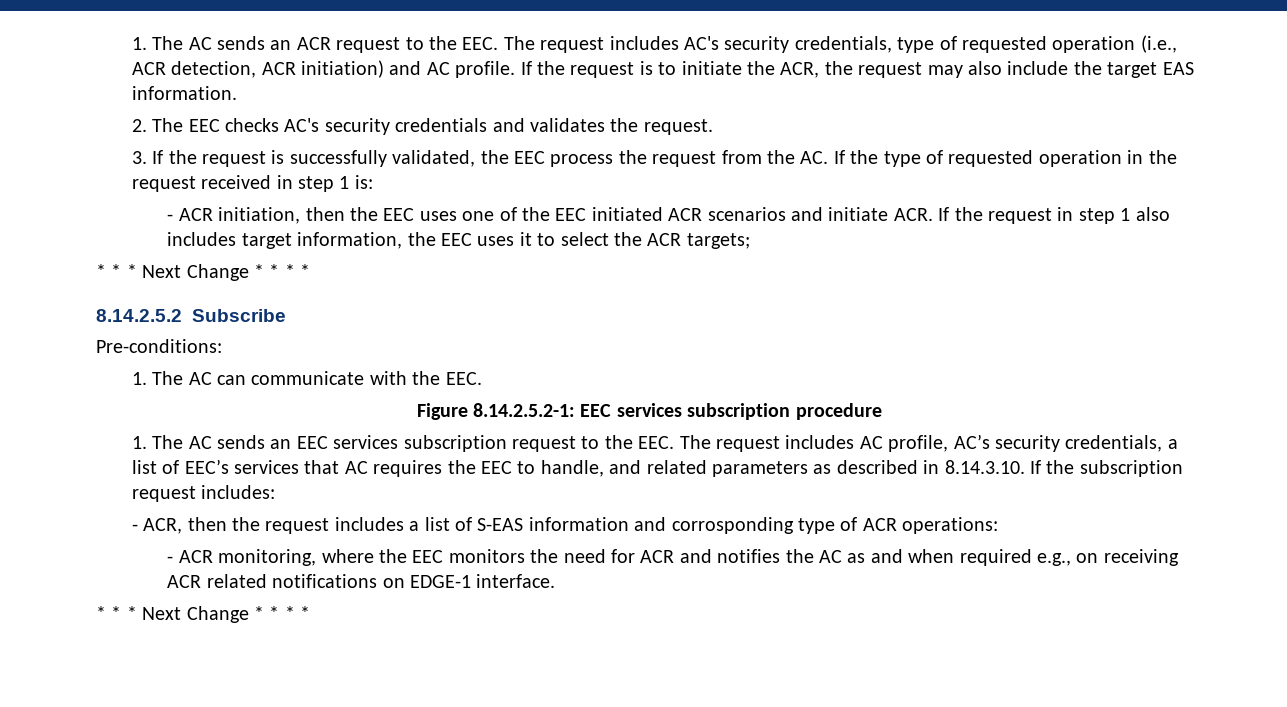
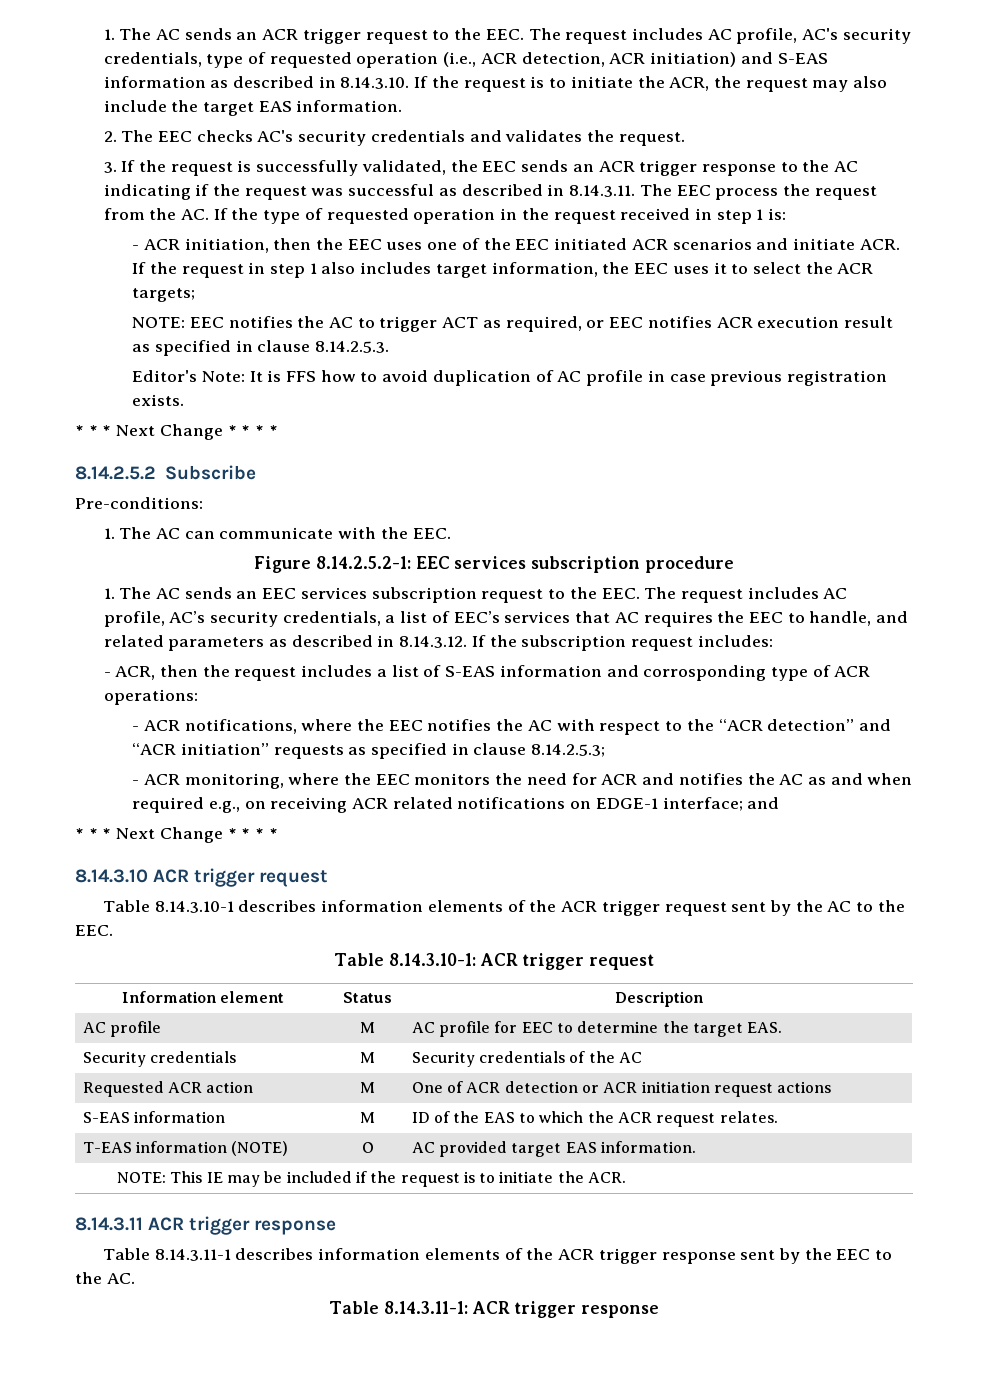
- 1. The AC sends an ACR request to the EEC. The request includes AC's security credentials, type of requested operation (i.e., ACR detection, ACR initiation) and AC profile. If the request is to initiate the ACR, the request may also include the target EAS information.
+ 1. The AC sends an ACR trigger request to the EEC. The request includes AC profile, AC's security credentials, type of requested operation (i.e., ACR detection, ACR initiation) and S-EAS information as described in 8.14.3.10. If the request is to initiate the ACR, the request may also include the target EAS information.
- 3. If the request is successfully validated, the EEC process the request from the AC. If the type of requested operation in the request received in step 1 is:
+ 3. If the request is successfully validated, the EEC sends an ACR trigger response to the AC indicating if the request was successful as described in 8.14.3.11. The EEC process the request from the AC. If the type of requested operation in the request received in step 1 is:
+ NOTE: EEC notifies the AC to trigger ACT as required, or EEC notifies ACR execution result as specified in clause 8.14.2.5.3.
+ Editor's Note: It is FFS how to avoid duplication of AC profile in case previous registration exists.
- 1. The AC sends an EEC services subscription request to the EEC. The request includes AC profile, AC’s security credentials, a list of EEC’s services that AC requires the EEC to handle, and related parameters as described in 8.14.3.10. If the subscription request includes:
+ 1. The AC sends an EEC services subscription request to the EEC. The request includes AC profile, AC’s security credentials, a list of EEC’s services that AC requires the EEC to handle, and related parameters as described in 8.14.3.12. If the subscription request includes:
+ - ACR notifications, where the EEC notifies the AC with respect to the “ACR detection” and “ACR initiation” requests as specified in clause 8.14.2.5.3;
- - ACR monitoring, where the EEC monitors the need for ACR and notifies the AC as and when required e.g., on receiving ACR related notifications on EDGE-1 interface.
+ - ACR monitoring, where the EEC monitors the need for ACR and notifies the AC as and when required e.g., on receiving ACR related notifications on EDGE-1 interface; and
  * * * Next Change * * * *
+ 8.14.3.10 ACR trigger request
+ Table 8.14.3.10-1 describes information elements of the ACR trigger request sent by the AC to the EEC.
+ Table 8.14.3.10-1: ACR trigger request
+ Information element | Status | Description
+ AC profile | M | AC profile for EEC to determine the target EAS.
+ Security credentials | M | Security credentials of the AC
+ Requested ACR action | M | One of ACR detection or ACR initiation request actions
+ S-EAS information | M | ID of the EAS to which the ACR request relates.
+ T-EAS information (NOTE) | O | AC provided target EAS information.
+ NOTE: This IE may be included if the request is to initiate the ACR.
+ 8.14.3.11 ACR trigger response
+ Table 8.14.3.11-1 describes information elements of the ACR trigger response sent by the EEC to the AC.
+ Table 8.14.3.11-1: ACR trigger response

